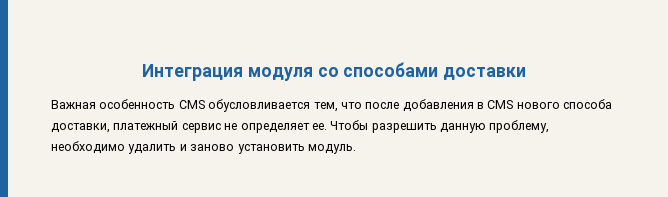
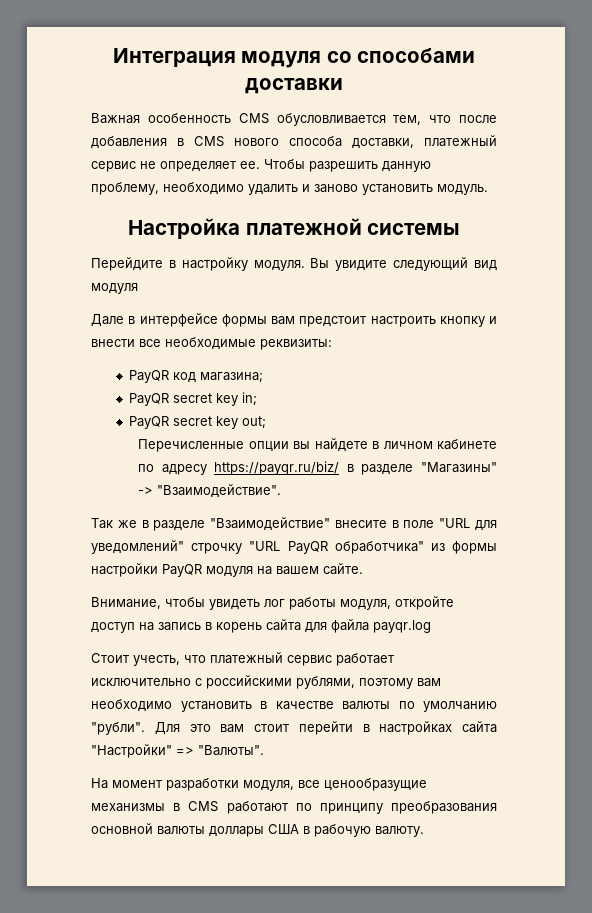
+ Настройка платежной системы
+ Перейдите в настройку модуля. Вы увидите следующий вид модуля
+ Дале в интерфейсе формы вам предстоит настроить кнопку и внести все необходимые реквизиты:
+ PayQR код магазина;
+ PayQR secret key in;
+ PayQR secret key out;
+ Перечисленные опции вы найдете в личном кабинете по адресу https://payqr.ru/biz/ в разделе "Магазины" -> "Взаимодействие".
+ Так же в разделе "Взаимодействие" внесите в поле "URL для уведомлений" строчку "URL PayQR обработчика" из формы настройки PayQR модуля на вашем сайте.
+ Внимание, чтобы увидеть лог работы модуля, откройте доступ на запись в корень сайта для файла payqr.log
+ Стоит учесть, что платежный сервис работает исключительно с российскими рублями, поэтому вам необходимо установить в качестве валюты по умолчанию "рубли". Для это вам стоит перейти в настройках сайта "Настройки" => "Валюты".
+ На момент разработки модуля, все ценообразущие механизмы в CMS работают по принципу преобразования основной валюты доллары США в рабочую валюту.

